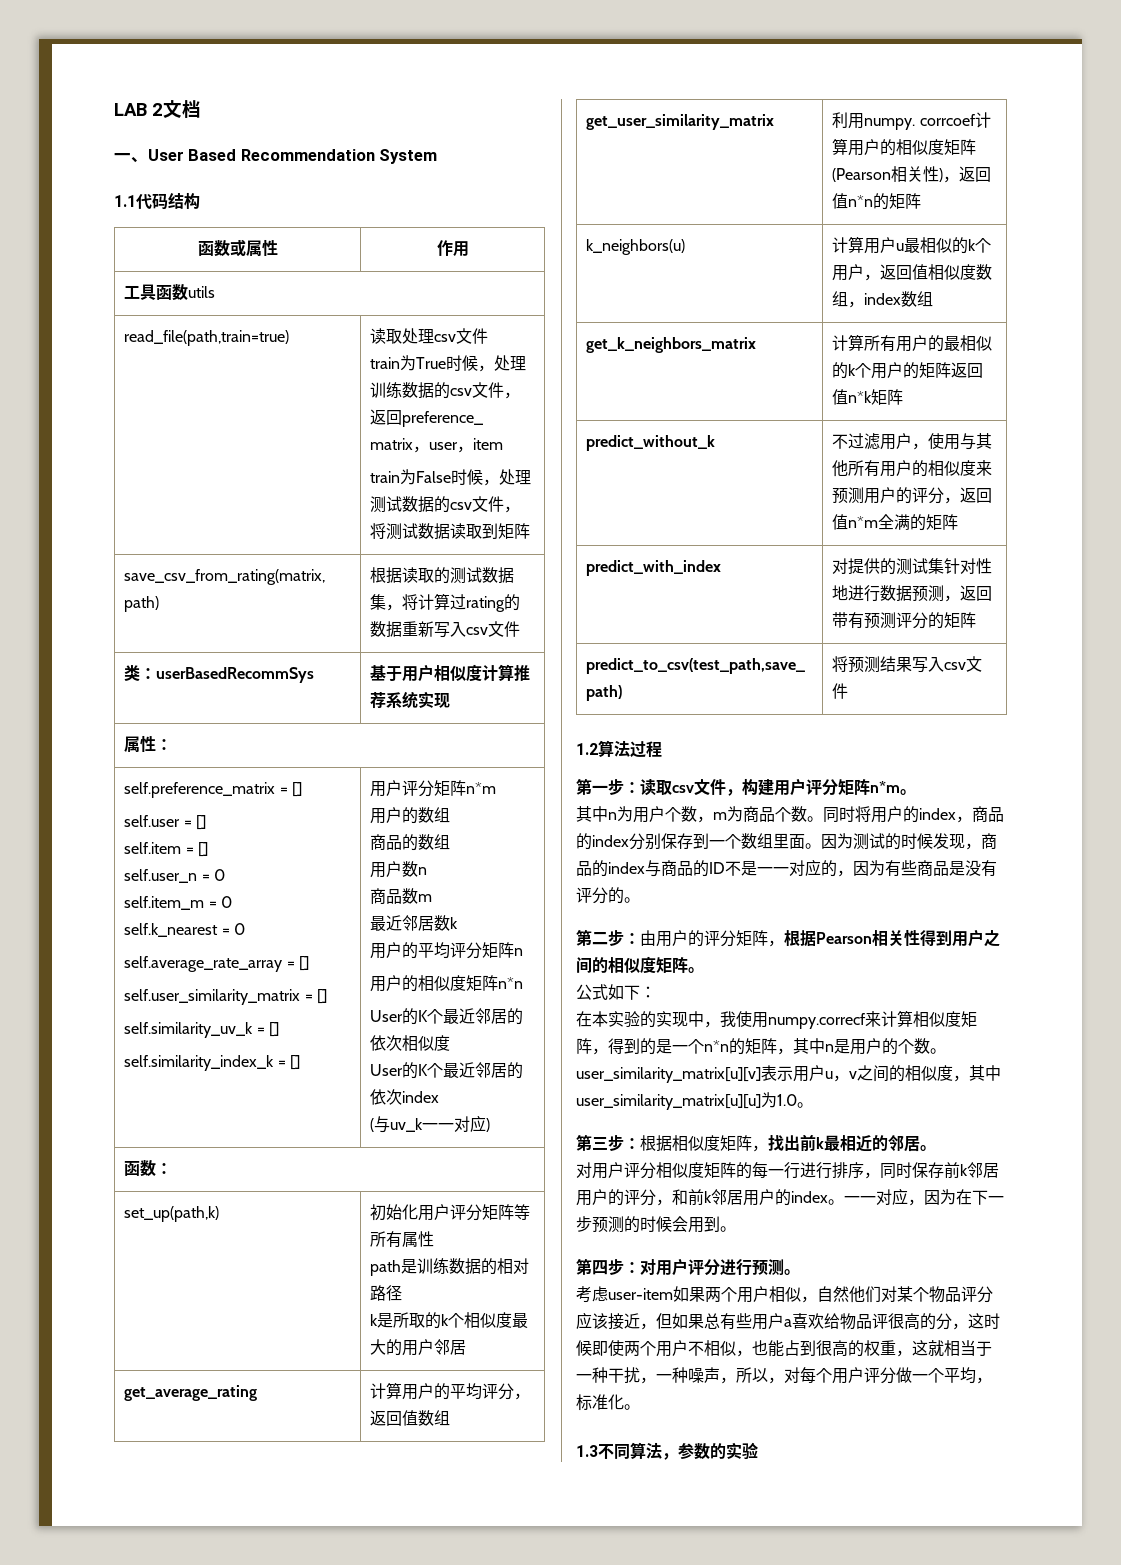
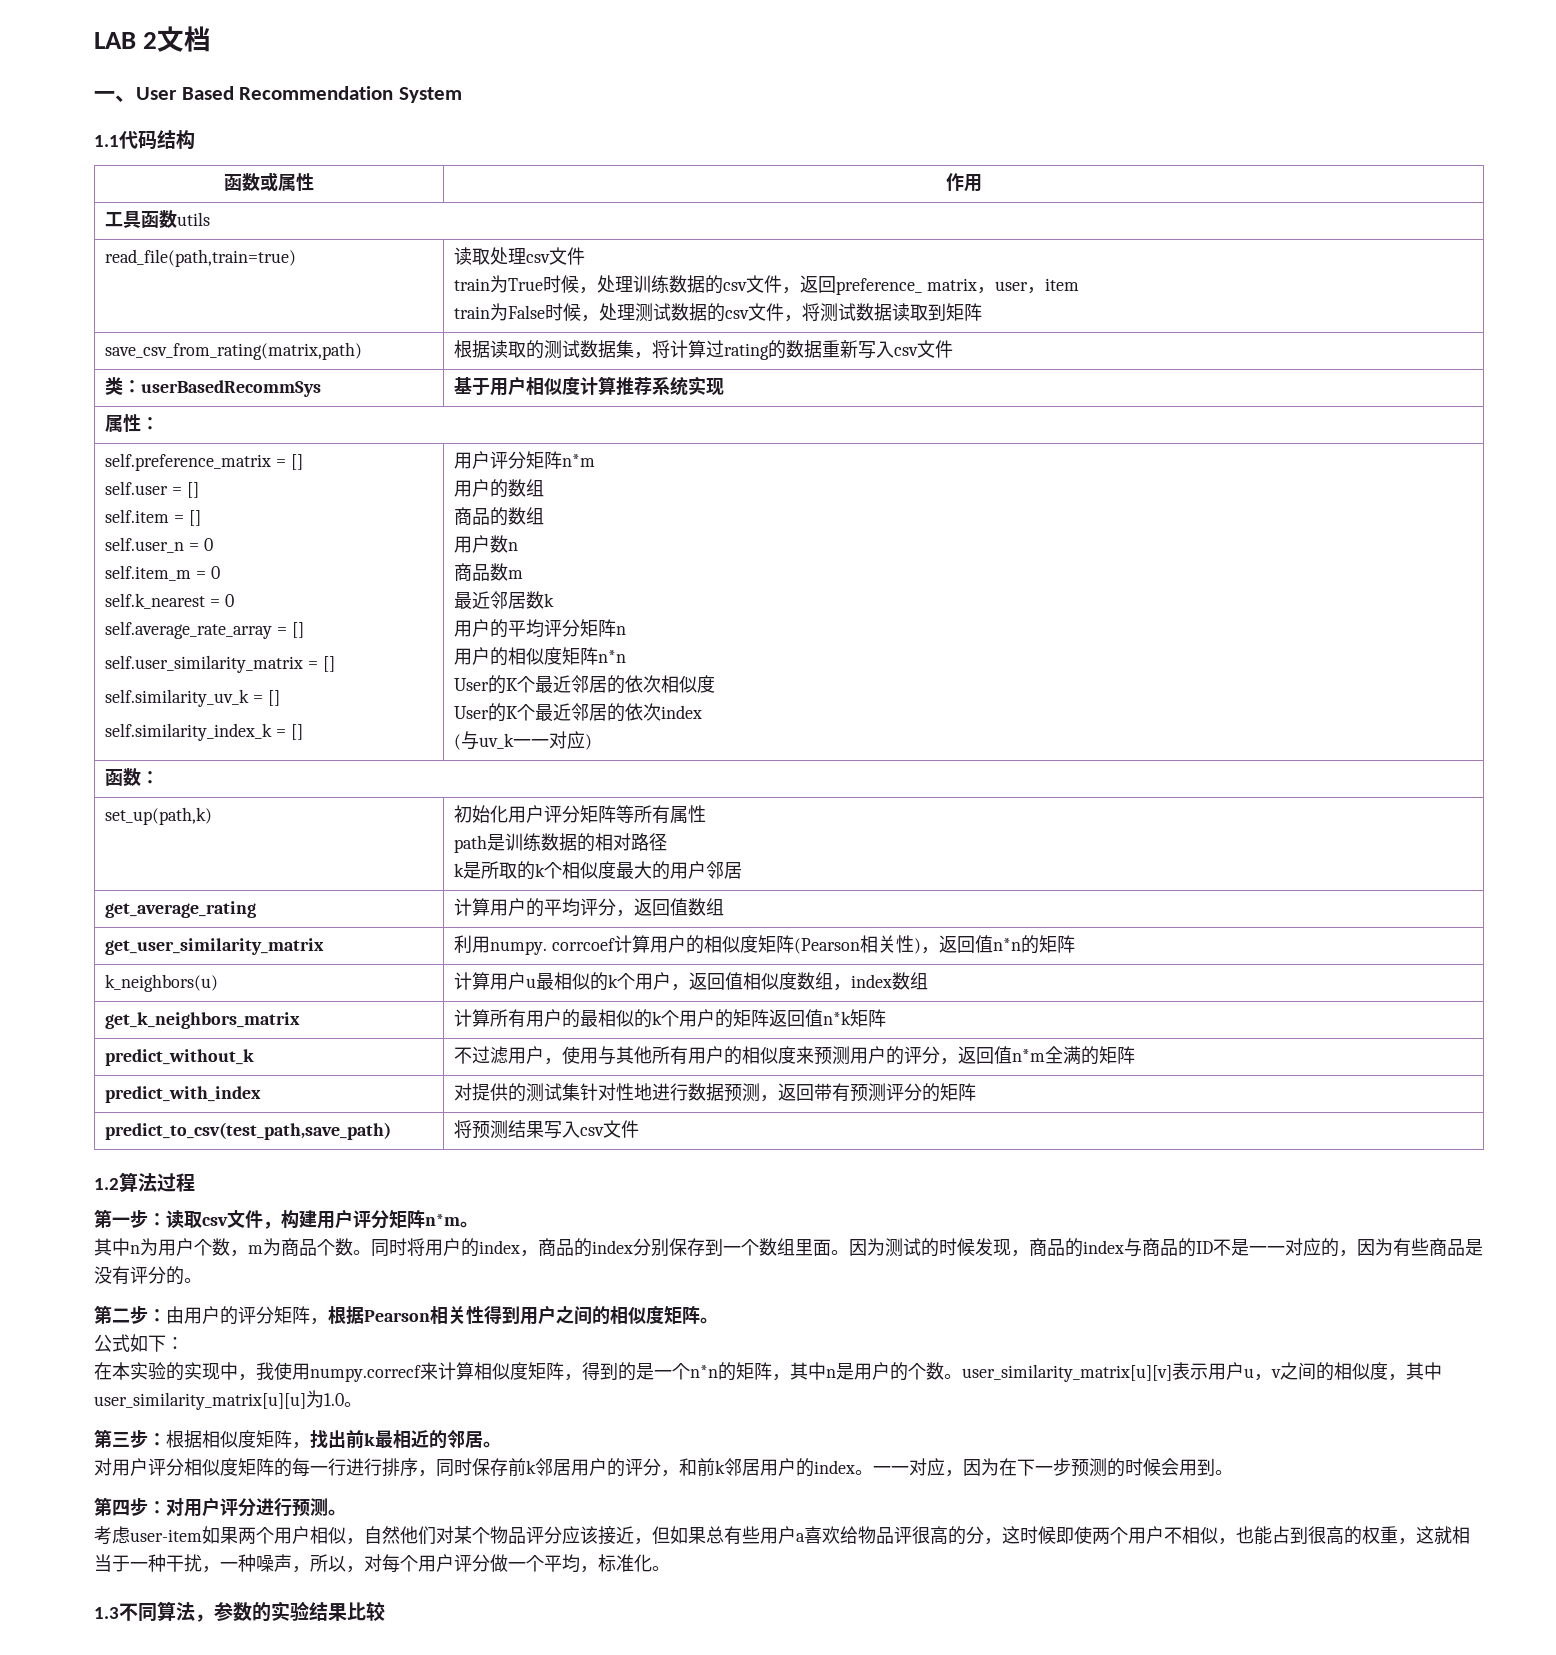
- 1.3不同算法，参数的实验
+ 1.3不同算法，参数的实验结果比较

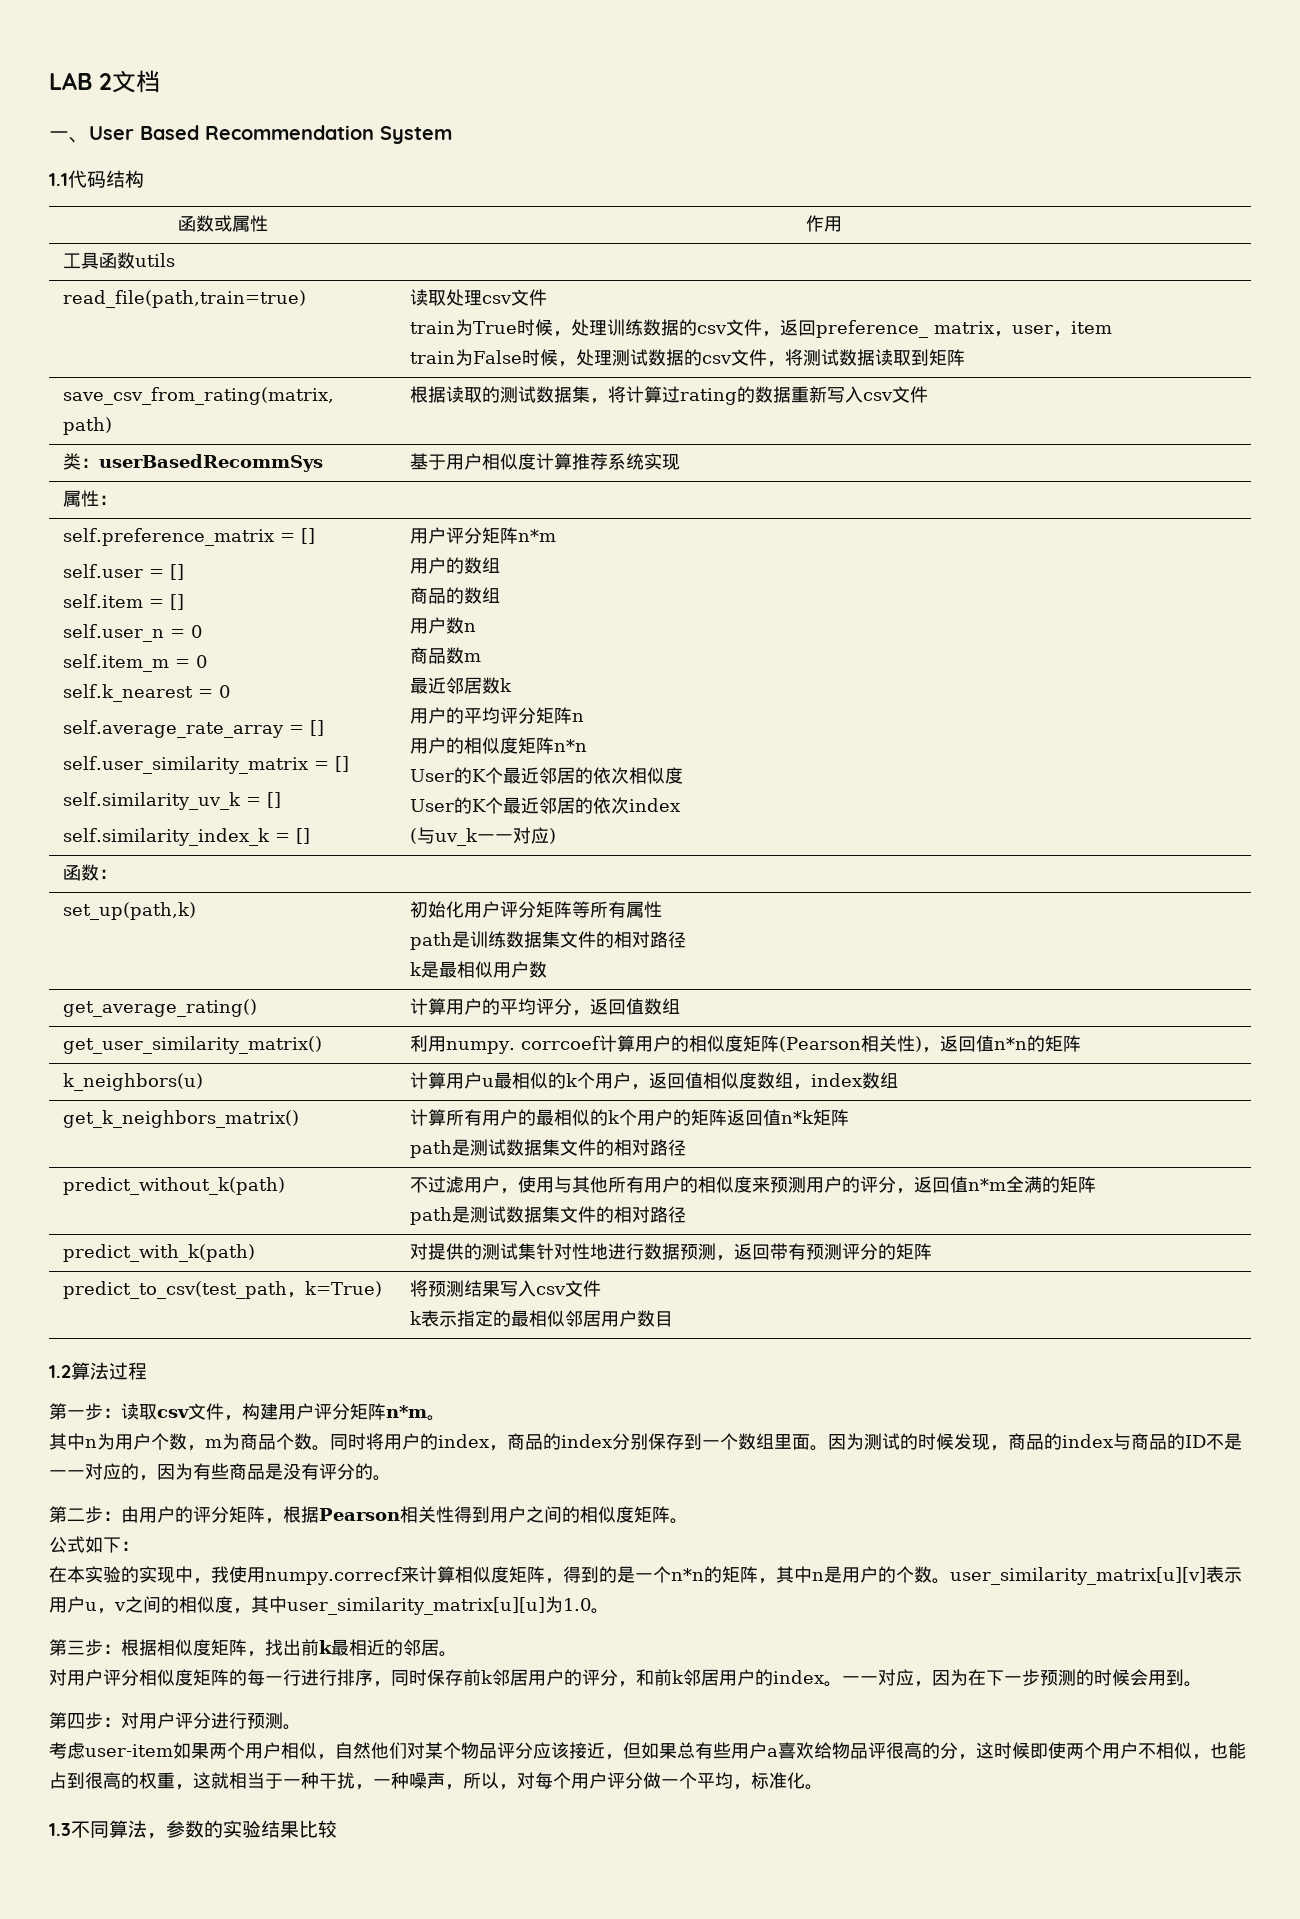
  set_up(path,k) | 初始化用户评分矩阵等所有属性
- path是训练数据的相对路径
- k是所取的k个相似度最大的用户邻居
- get_average_rating | 计算用户的平均评分，返回值数组
+ path是训练数据集文件的相对路径
+ k是最相似用户数
+ get_average_rating() | 计算用户的平均评分，返回值数组
- get_user_similarity_matrix | 利用numpy. corrcoef计算用户的相似度矩阵(Pearson相关性)，返回值n*n的矩阵
+ get_user_similarity_matrix() | 利用numpy. corrcoef计算用户的相似度矩阵(Pearson相关性)，返回值n*n的矩阵
- get_k_neighbors_matrix | 计算所有用户的最相似的k个用户的矩阵返回值n*k矩阵
- predict_without_k | 不过滤用户，使用与其他所有用户的相似度来预测用户的评分，返回值n*m全满的矩阵
- predict_with_index | 对提供的测试集针对性地进行数据预测，返回带有预测评分的矩阵
+ get_k_neighbors_matrix() | 计算所有用户的最相似的k个用户的矩阵返回值n*k矩阵
+ path是测试数据集文件的相对路径
+ predict_without_k(path) | 不过滤用户，使用与其他所有用户的相似度来预测用户的评分，返回值n*m全满的矩阵
+ path是测试数据集文件的相对路径
+ predict_with_k(path) | 对提供的测试集针对性地进行数据预测，返回带有预测评分的矩阵
- predict_to_csv(test_path,save_path) | 将预测结果写入csv文件
+ predict_to_csv(test_path，k=True) | 将预测结果写入csv文件
+ k表示指定的最相似邻居用户数目

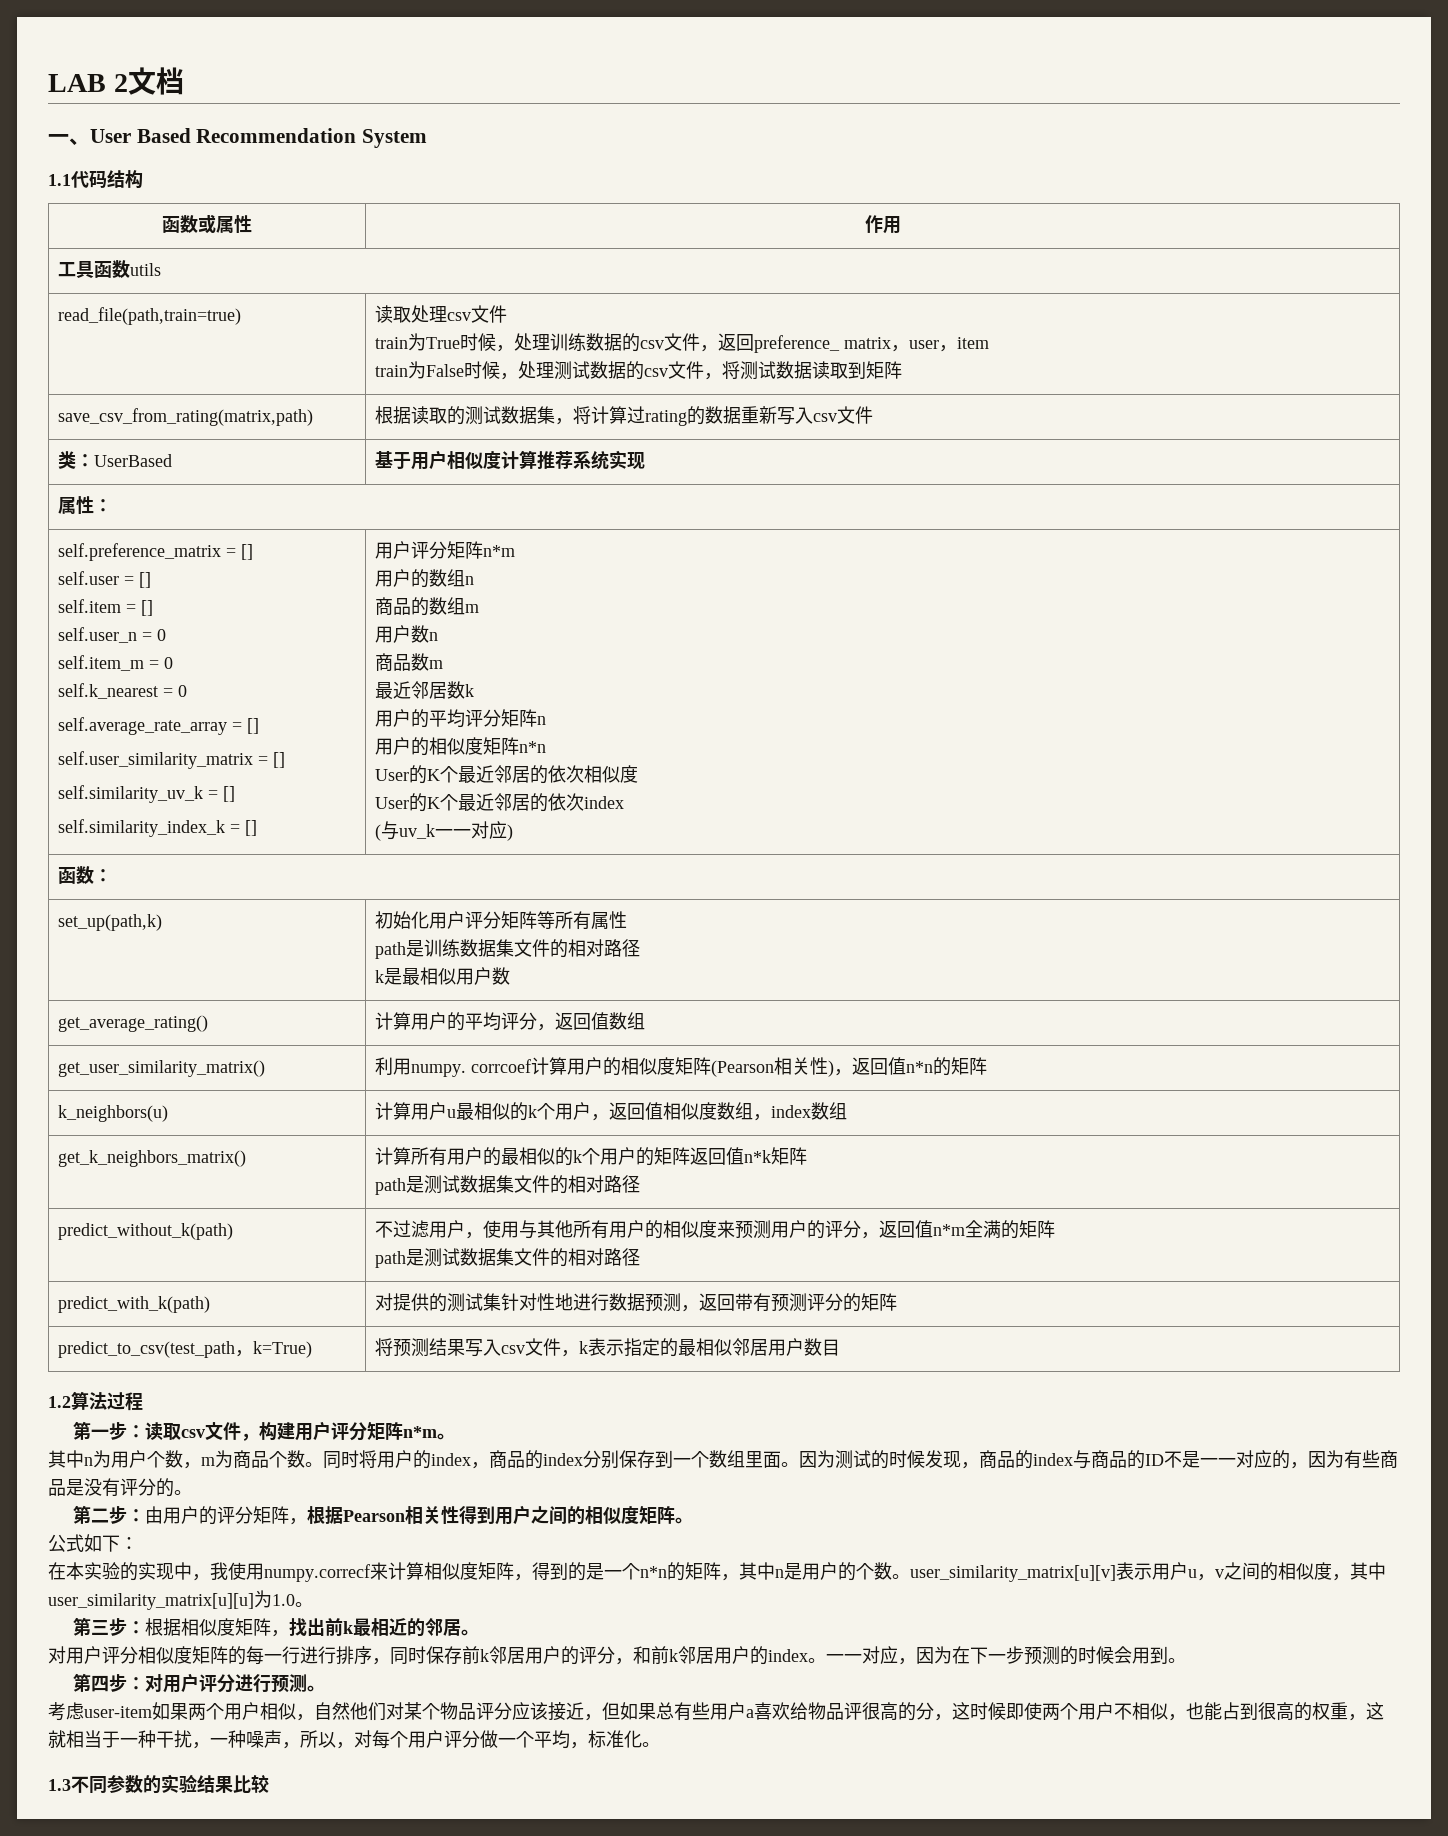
- 类：userBasedRecommSys | 基于用户相似度计算推荐系统实现
+ 类：UserBased | 基于用户相似度计算推荐系统实现
- 用户的数组
+ 用户的数组n
- 商品的数组
+ 商品的数组m
- predict_to_csv(test_path，k=True) | 将预测结果写入csv文件
- k表示指定的最相似邻居用户数目
+ predict_to_csv(test_path，k=True) | 将预测结果写入csv文件，k表示指定的最相似邻居用户数目
- 1.3不同算法，参数的实验结果比较
+ 1.3不同参数的实验结果比较

